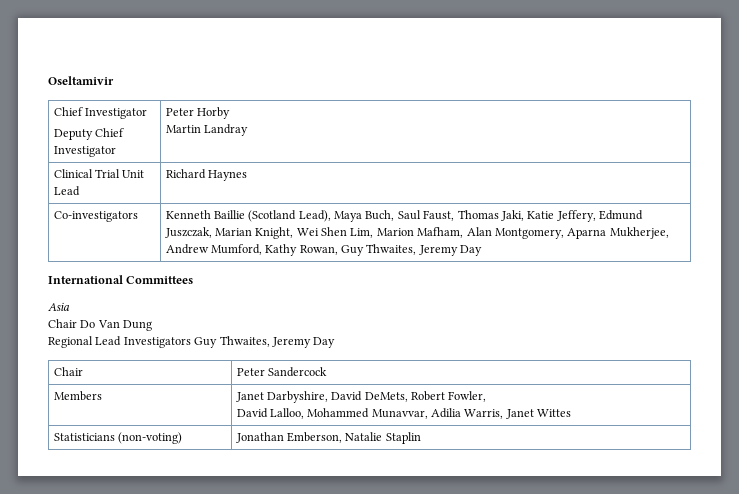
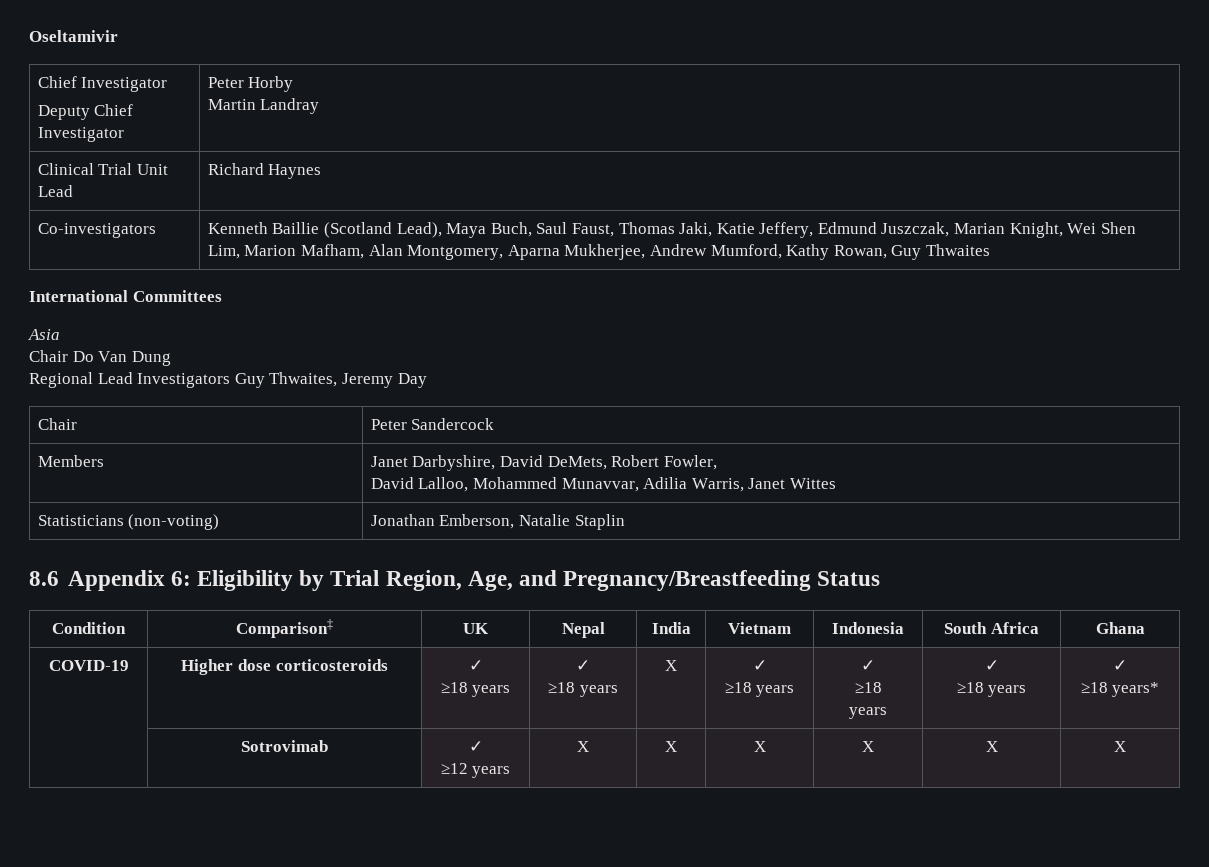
- Co-investigators | Kenneth Baillie (Scotland Lead), Maya Buch, Saul Faust, Thomas Jaki, Katie Jeffery, Edmund Juszczak, Marian Knight, Wei Shen Lim, Marion Mafham, Alan Montgomery, Aparna Mukherjee, Andrew Mumford, Kathy Rowan, Guy Thwaites, Jeremy Day
+ Co-investigators | Kenneth Baillie (Scotland Lead), Maya Buch, Saul Faust, Thomas Jaki, Katie Jeffery, Edmund Juszczak, Marian Knight, Wei Shen Lim, Marion Mafham, Alan Montgomery, Aparna Mukherjee, Andrew Mumford, Kathy Rowan, Guy Thwaites
+ 8.6 Appendix 6: Eligibility by Trial Region, Age, and Pregnancy/Breastfeeding Status
+ Condition | Comparison‡ | UK | Nepal | India | Vietnam | Indonesia | South Africa | Ghana
+ COVID-19 | Higher dose corticosteroids | ✓
+ ≥18 years | ✓
+ ≥18 years | X | ✓
+ ≥18 years | ✓
+ ≥18
+ years | ✓
+ ≥18 years | ✓
+ ≥18 years*
+ | Sotrovimab | ✓
+ ≥12 years | X | X | X | X | X | X

